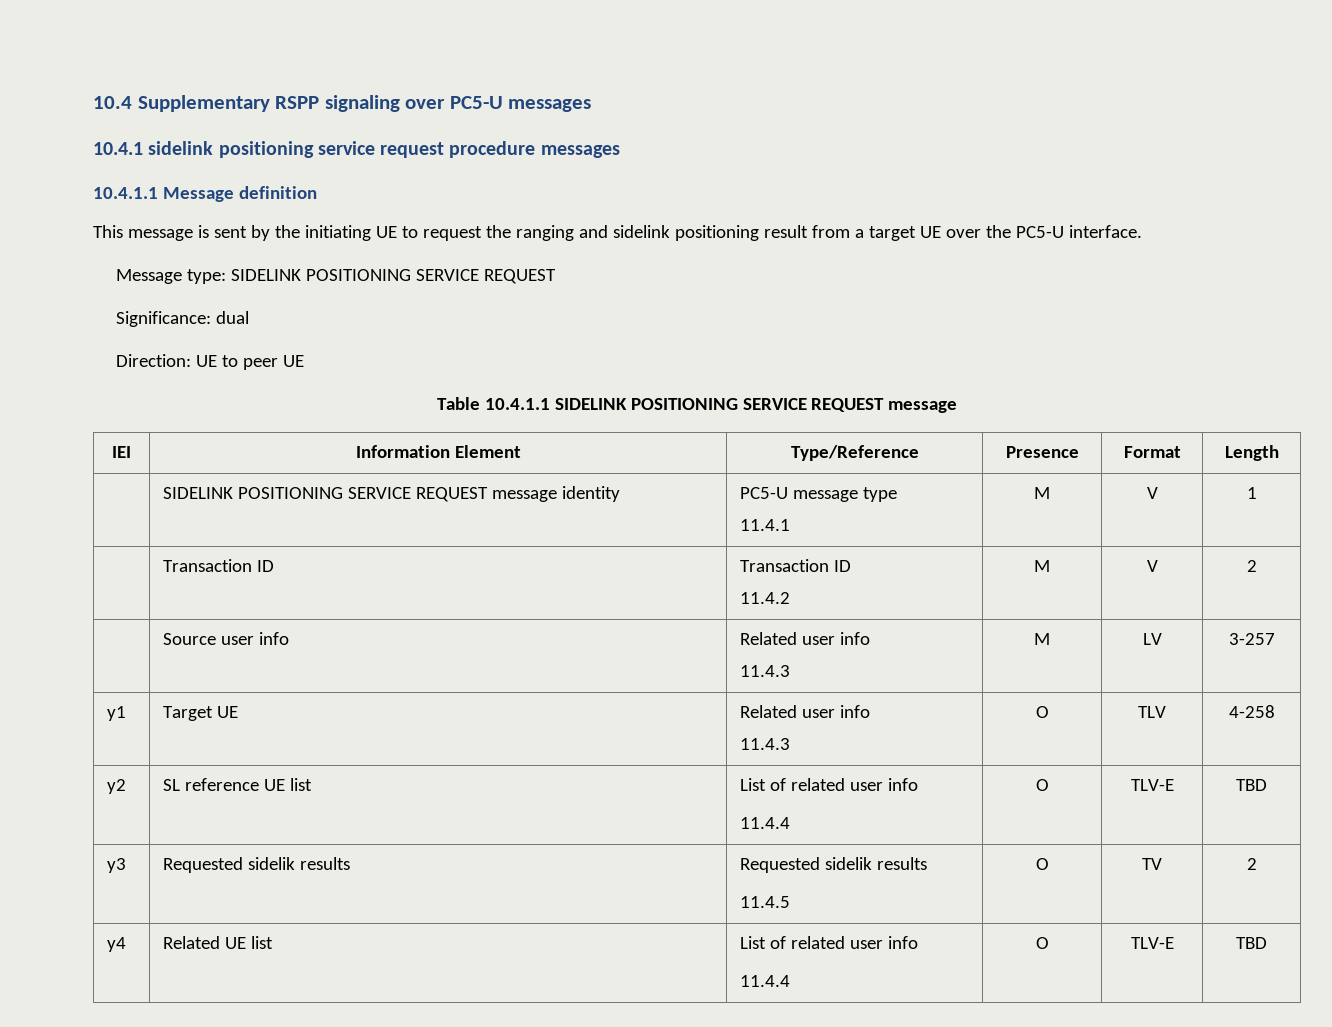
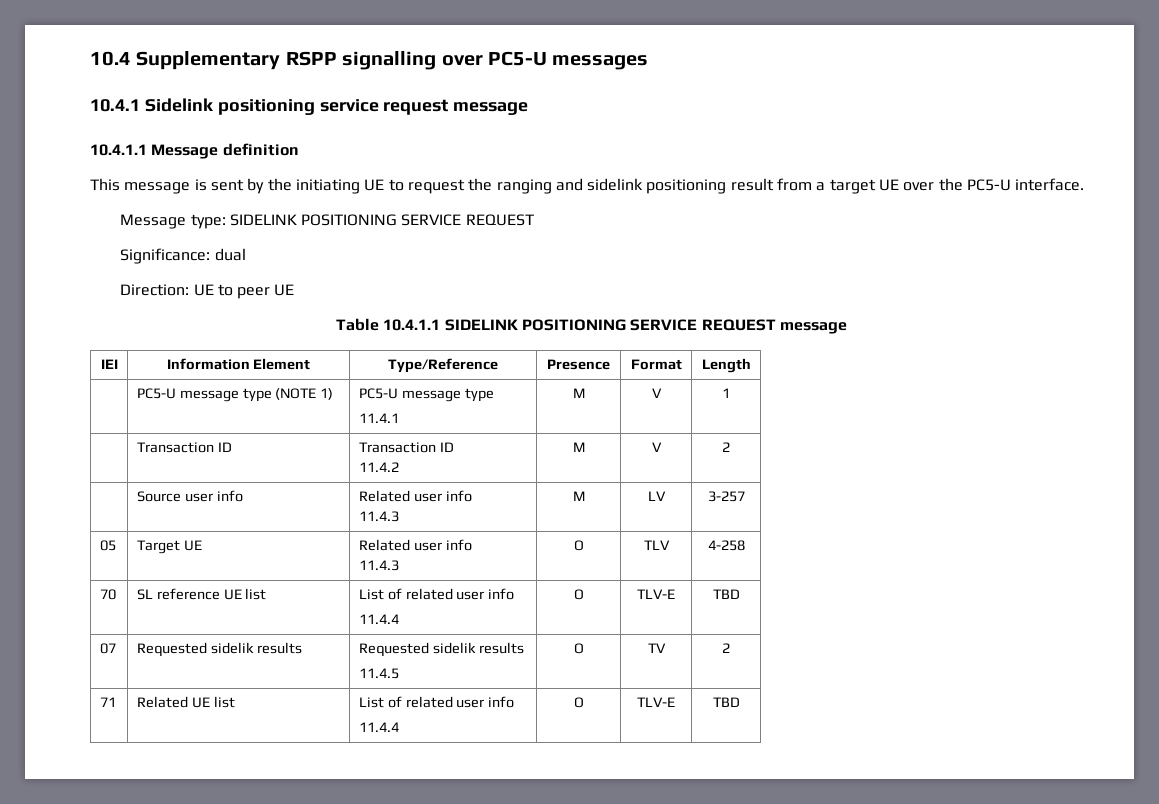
- 10.4 Supplementary RSPP signaling over PC5-U messages
+ 10.4 Supplementary RSPP signalling over PC5-U messages
- 10.4.1 sidelink positioning service request procedure messages
+ 10.4.1 Sidelink positioning service request message
- | SIDELINK POSITIONING SERVICE REQUEST message identity | PC5-U message type
+ | PC5-U message type (NOTE 1) | PC5-U message type
- y1 | Target UE | Related user info
+ 05 | Target UE | Related user info
- y2 | SL reference UE list | List of related user info
+ 70 | SL reference UE list | List of related user info
- y3 | Requested sidelik results | Requested sidelik results
+ 07 | Requested sidelik results | Requested sidelik results
- y4 | Related UE list | List of related user info
+ 71 | Related UE list | List of related user info

